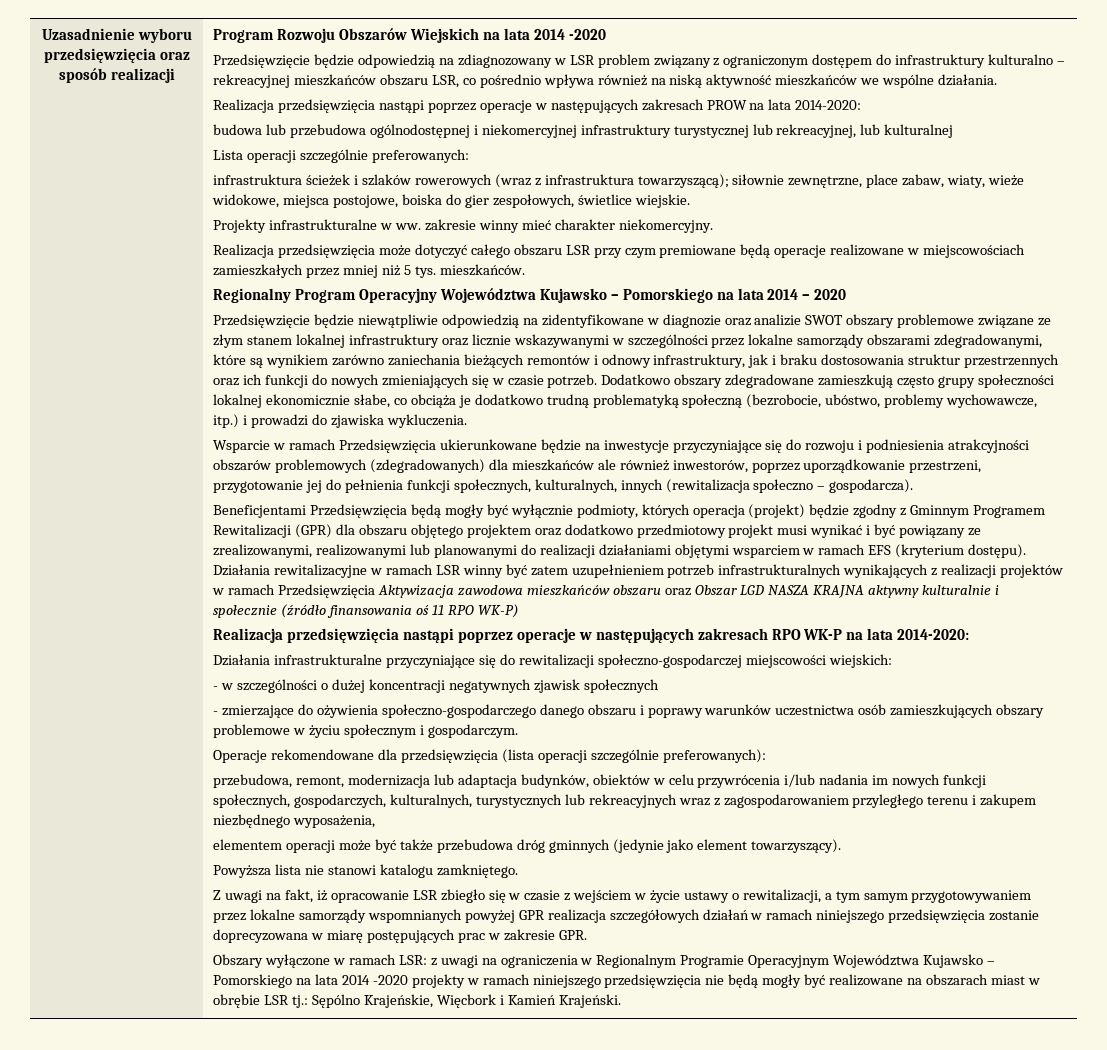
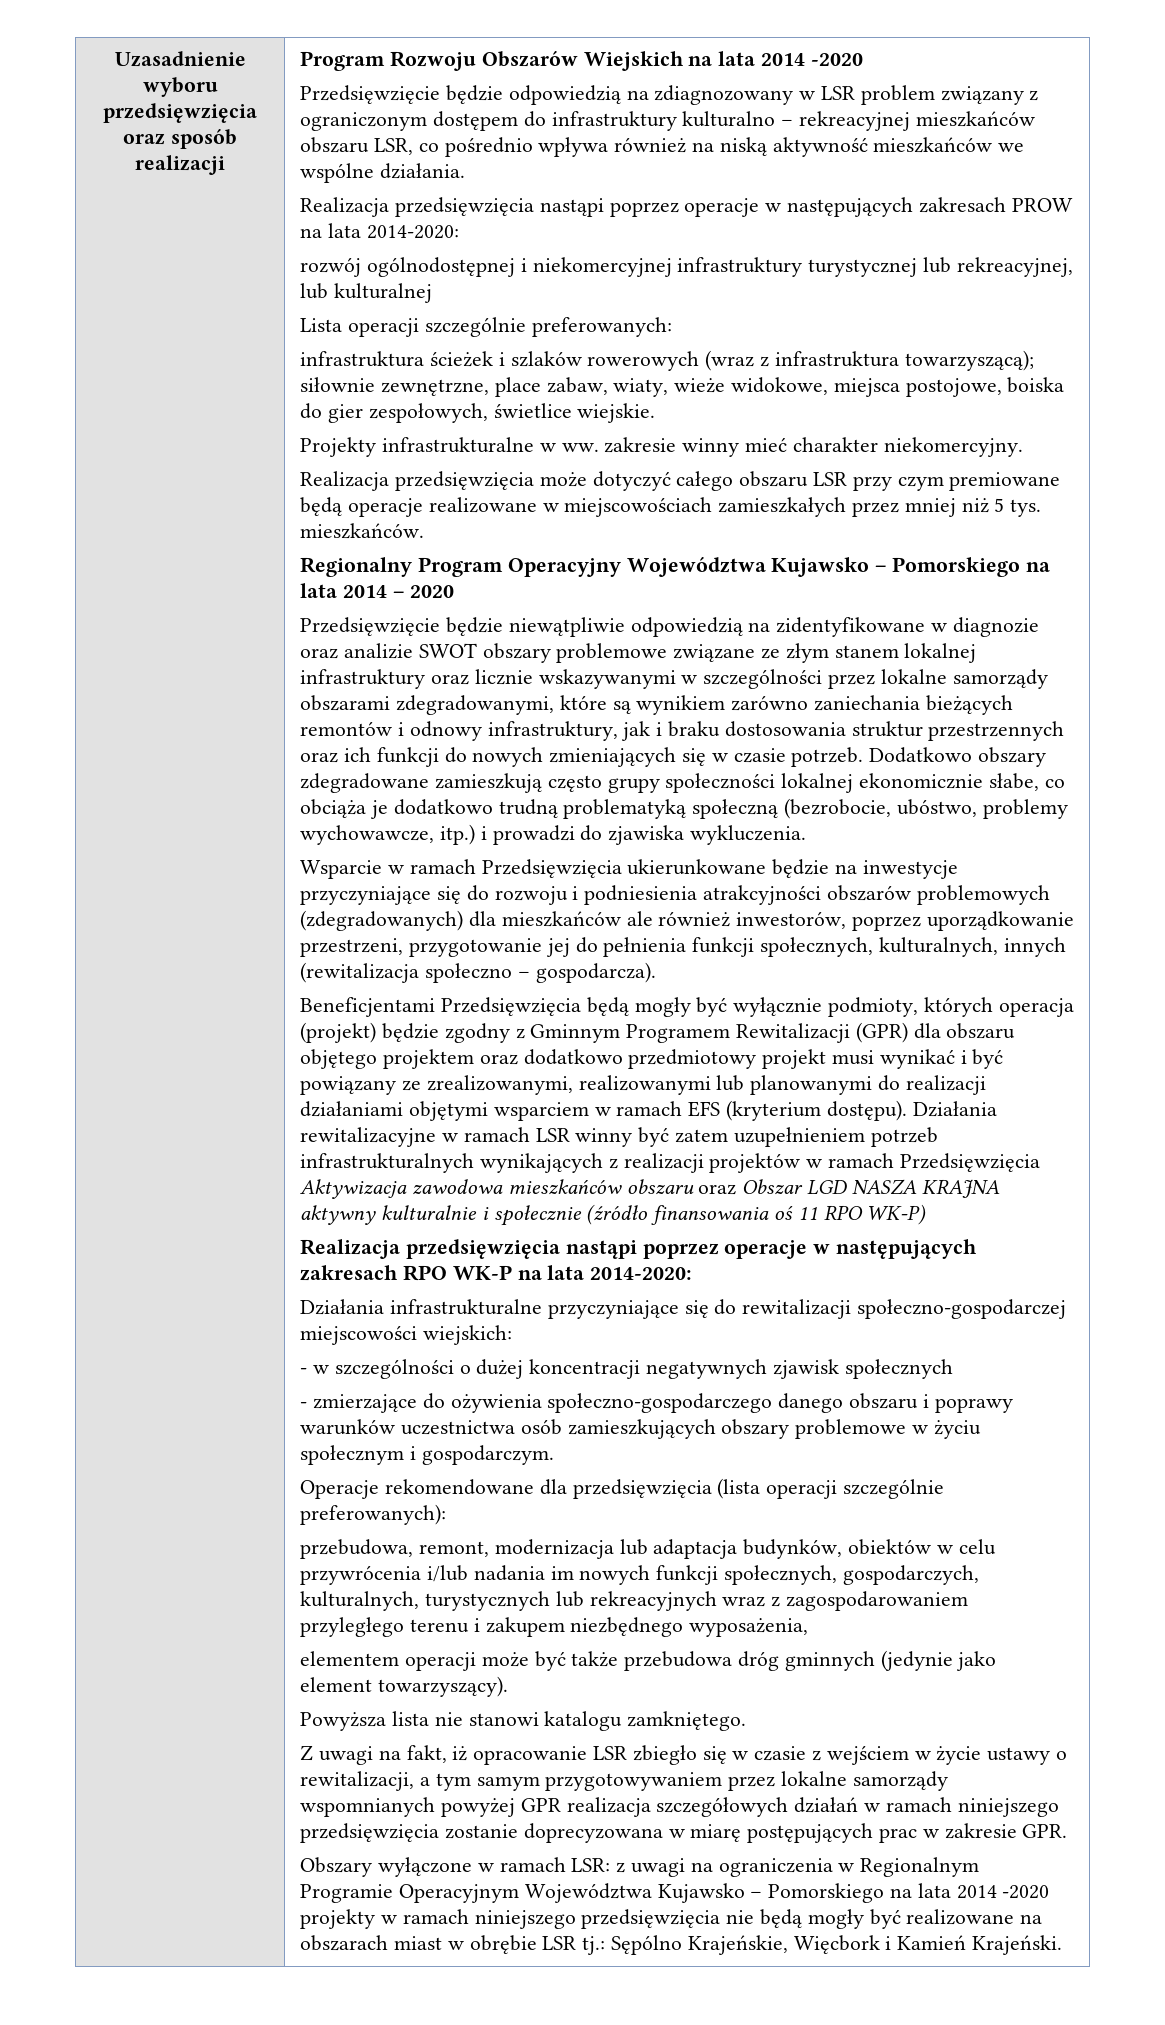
- budowa lub przebudowa ogólnodostępnej i niekomercyjnej infrastruktury turystycznej lub rekreacyjnej, lub kulturalnej
+ rozwój ogólnodostępnej i niekomercyjnej infrastruktury turystycznej lub rekreacyjnej, lub kulturalnej

